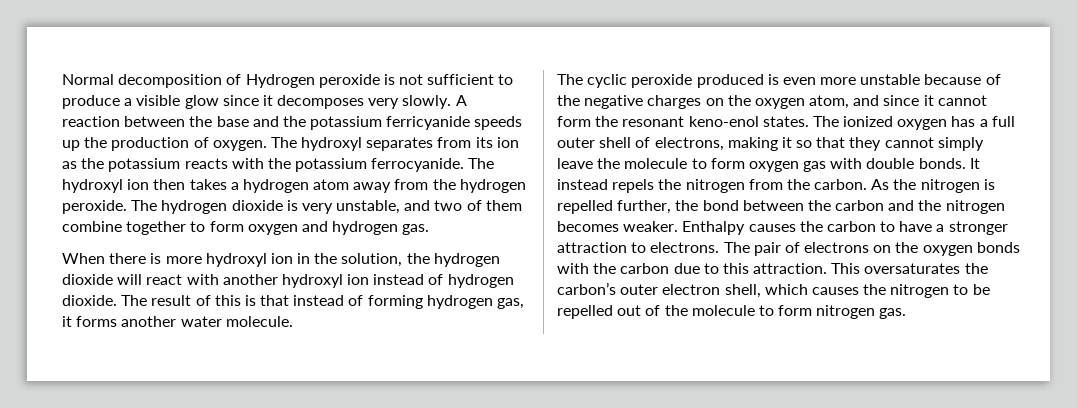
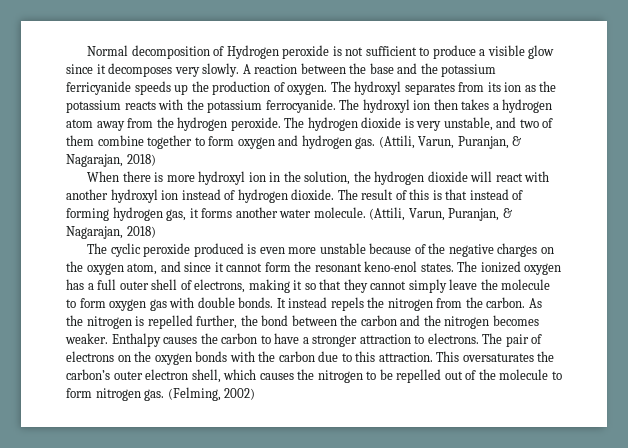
- The hydrogen dioxide is very unstable, and two of them combine together to form oxygen and hydrogen gas.
+ The hydrogen dioxide is very unstable, and two of them combine together to form oxygen and hydrogen gas. (Attili, Varun, Puranjan, & Nagarajan, 2018)
- The result of this is that instead of forming hydrogen gas, it forms another water molecule.
+ The result of this is that instead of forming hydrogen gas, it forms another water molecule. (Attili, Varun, Puranjan, & Nagarajan, 2018)
+ (Felming, 2002)

